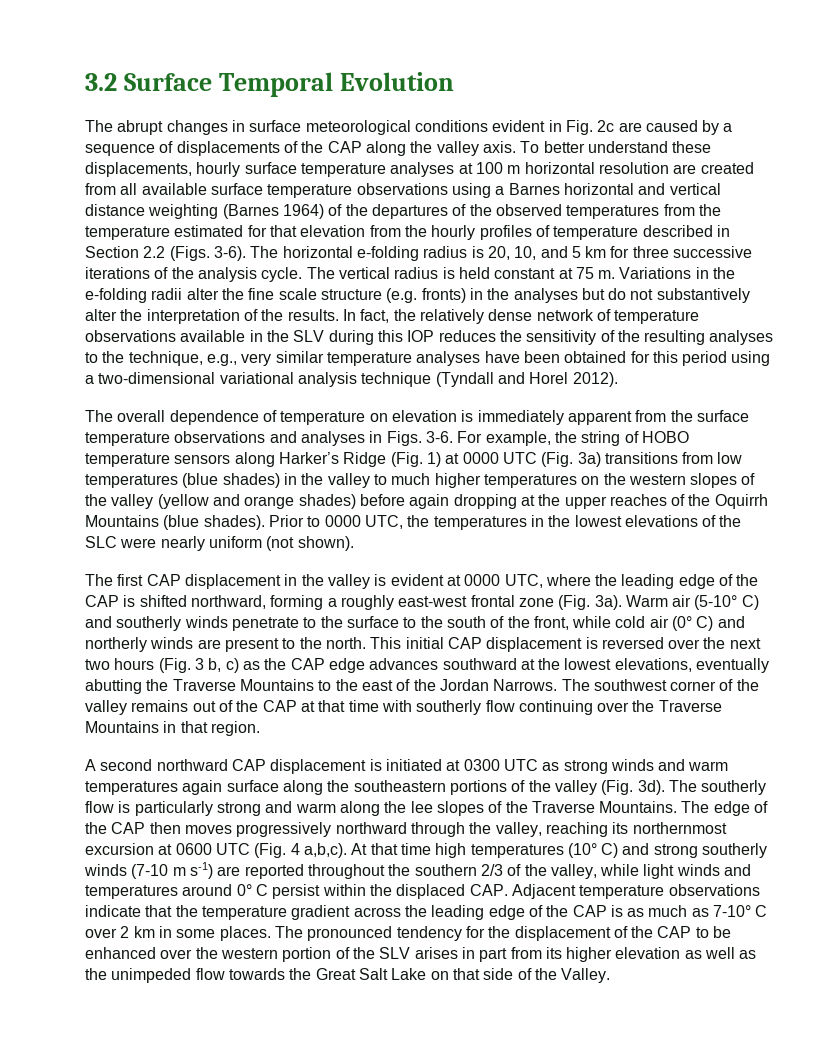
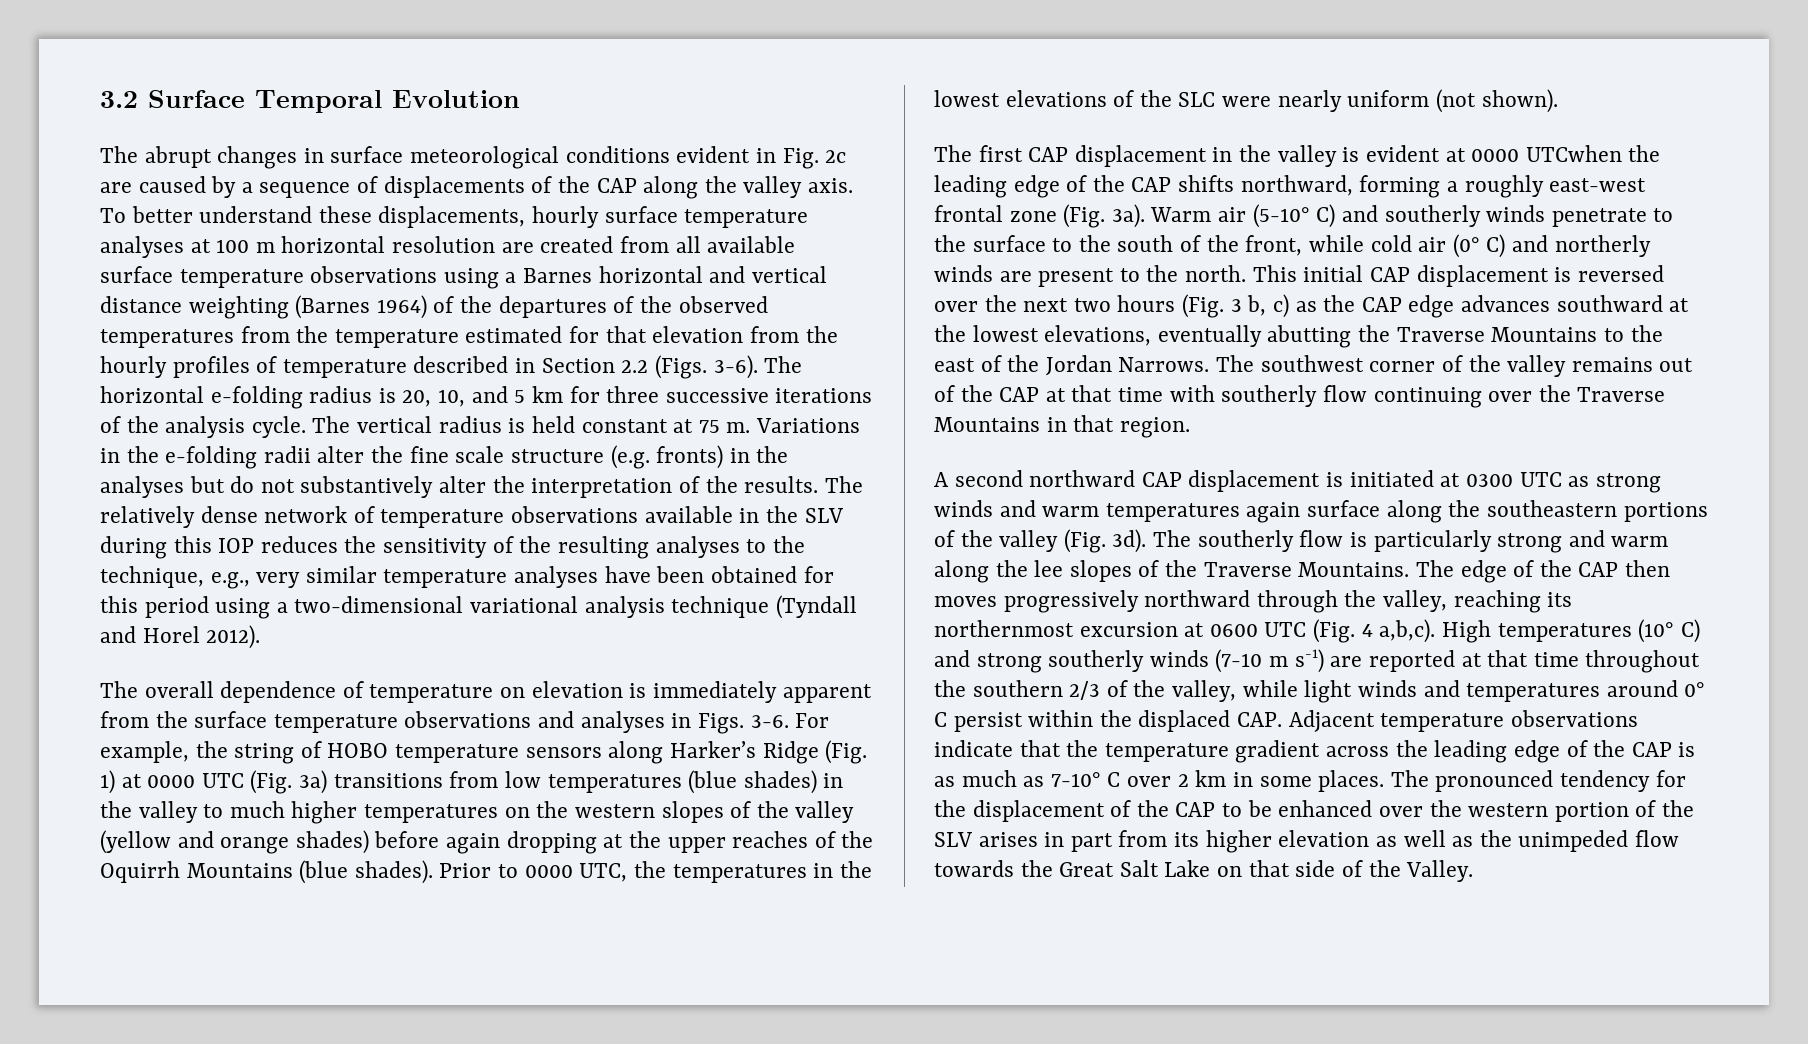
- In fact, the relatively dense network of temperature observations available in the SLV during this IOP reduces the sensitivity of the resulting analyses to the technique, e.g., very similar temperature analyses have been obtained for this period using a two-dimensional variational analysis technique (Tyndall and Horel 2012).
+ The relatively dense network of temperature observations available in the SLV during this IOP reduces the sensitivity of the resulting analyses to the technique, e.g., very similar temperature analyses have been obtained for this period using a two-dimensional variational analysis technique (Tyndall and Horel 2012).
- The first CAP displacement in the valley is evident at 0000 UTC, where the leading edge of the CAP is shifted northward, forming a roughly east-west frontal zone (Fig. 3a).
+ The first CAP displacement in the valley is evident at 0000 UTCwhen the leading edge of the CAP shifts northward, forming a roughly east-west frontal zone (Fig. 3a).
- At that time high temperatures (10° C) and strong southerly winds (7-10 m s-1) are reported throughout the southern 2/3 of the valley, while light winds and temperatures around 0° C persist within the displaced CAP. Adjacent temperature observations indicate that the temperature gradient across the leading edge of the CAP is as much as 7-10° C over 2 km in some places.
+ High temperatures (10° C) and strong southerly winds (7-10 m s-1) are reported at that time throughout the southern 2/3 of the valley, while light winds and temperatures around 0° C persist within the displaced CAP. Adjacent temperature observations indicate that the temperature gradient across the leading edge of the CAP is as much as 7-10° C over 2 km in some places.

